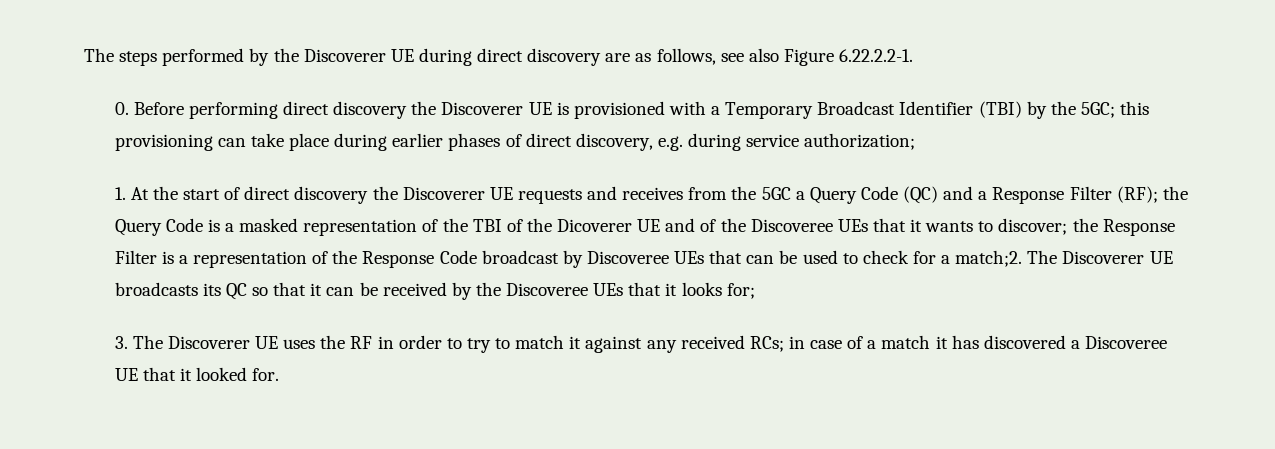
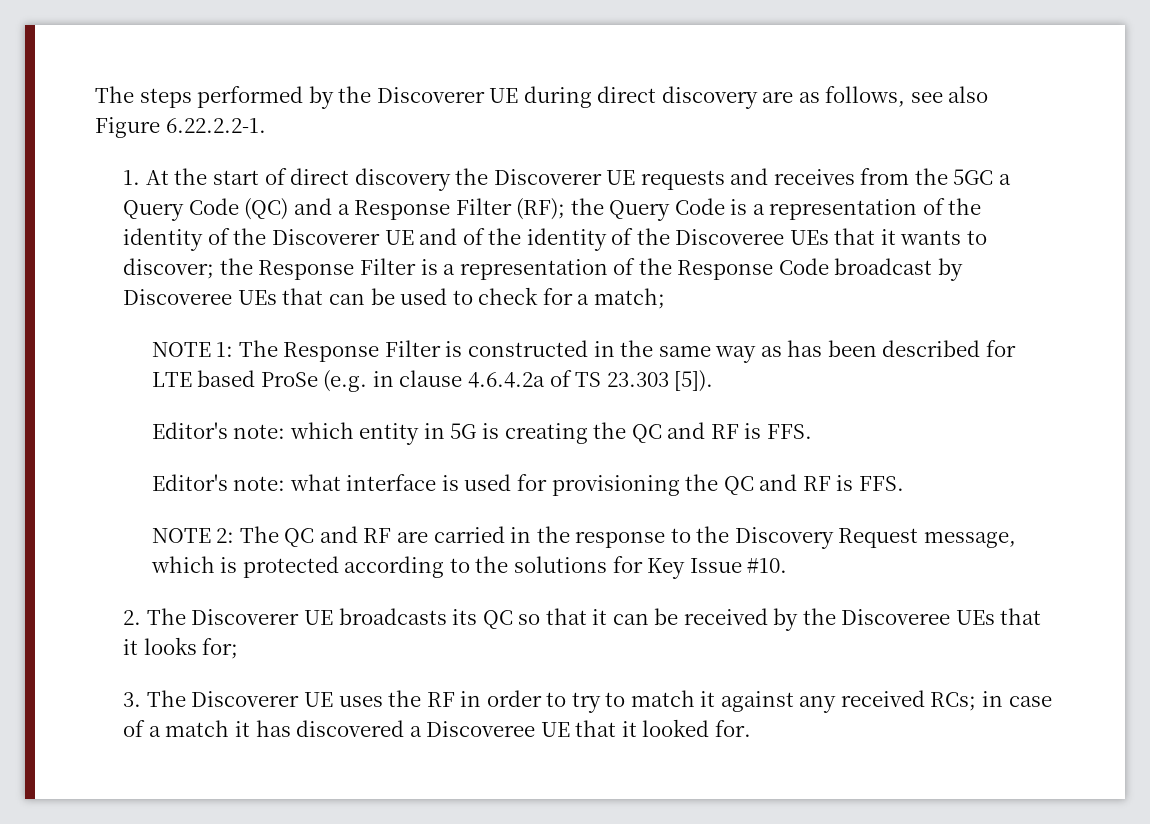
- 0. Before performing direct discovery the Discoverer UE is provisioned with a Temporary Broadcast Identifier (TBI) by the 5GC; this provisioning can take place during earlier phases of direct discovery, e.g. during service authorization;
- the Query Code is a masked representation of the TBI of the Dicoverer UE and of the Discoveree UEs that it wants to discover;
+ the Query Code is a representation of the identity of the Discoverer UE and of the identity of the Discoveree UEs that it wants to discover;
- the Response Filter is a representation of the Response Code broadcast by Discoveree UEs that can be used to check for a match;2. The Discoverer UE broadcasts its QC so that it can be received by the Discoveree UEs that it looks for;
+ the Response Filter is a representation of the Response Code broadcast by Discoveree UEs that can be used to check for a match;
+ NOTE 1: The Response Filter is constructed in the same way as has been described for LTE based ProSe (e.g. in clause 4.6.4.2a of TS 23.303 [5]).
+ Editor's note: which entity in 5G is creating the QC and RF is FFS.
+ Editor's note: what interface is used for provisioning the QC and RF is FFS.
+ NOTE 2: The QC and RF are carried in the response to the Discovery Request message, which is protected according to the solutions for Key Issue #10.
+ 2. The Discoverer UE broadcasts its QC so that it can be received by the Discoveree UEs that it looks for;

